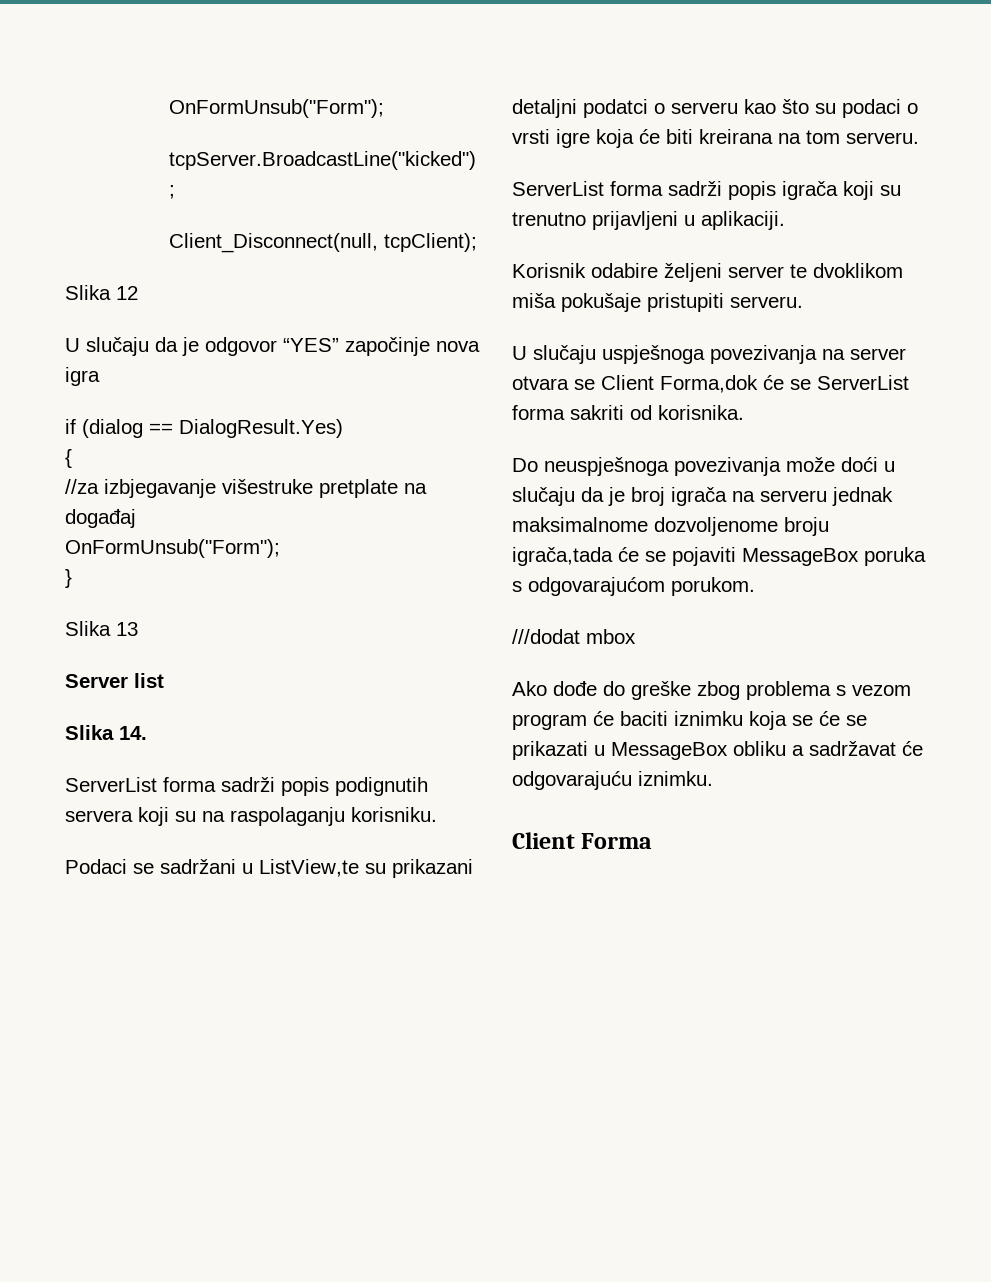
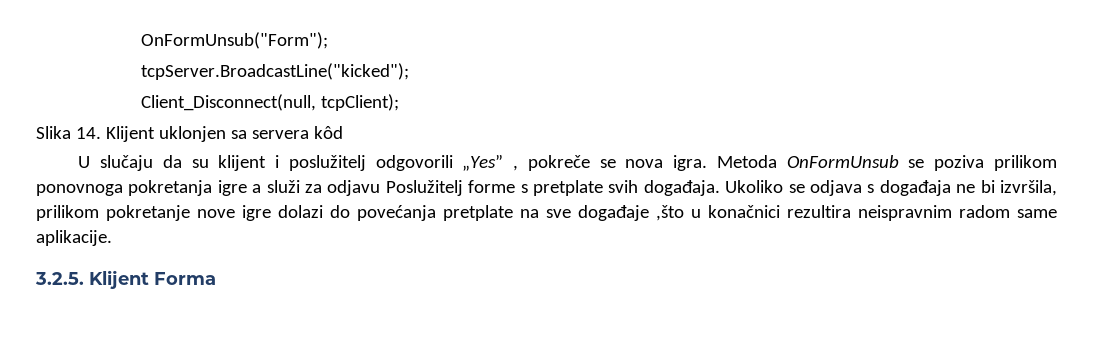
- Slika 12
- U slučaju da je odgovor “YES” započinje nova igra
- if (dialog == DialogResult.Yes)
- {
- //za izbjegavanje višestruke pretplate na događaj
- OnFormUnsub("Form");
- }
- Slika 13
- Server list
- Slika 14.
- ServerList forma sadrži popis podignutih servera koji su na raspolaganju korisniku.
- Podaci se sadržani u ListView,te su prikazani detaljni podatci o serveru kao što su podaci o vrsti igre koja će biti kreirana na tom serveru.
- ServerList forma sadrži popis igrača koji su trenutno prijavljeni u aplikaciji.
- Korisnik odabire željeni server te dvoklikom miša pokušaje pristupiti serveru.
- U slučaju uspješnoga povezivanja na server otvara se Client Forma,dok će se ServerList forma sakriti od korisnika.
- Do neuspješnoga povezivanja može doći u slučaju da je broj igrača na serveru jednak maksimalnome dozvoljenome broju igrača,tada će se pojaviti MessageBox poruka s odgovarajućom porukom.
- ///dodat mbox
- Ako dođe do greške zbog problema s vezom program će baciti iznimku koja se će se prikazati u MessageBox obliku a sadržavat će odgovarajuću iznimku.
- Client Forma
+ Slika 14. Klijent uklonjen sa servera kôd
+ U slučaju da su klijent i poslužitelj odgovorili „Yes” , pokreče se nova igra. Metoda OnFormUnsub se poziva prilikom ponovnoga pokretanja igre a služi za odjavu Poslužitelj forme s pretplate svih događaja. Ukoliko se odjava s događaja ne bi izvršila, prilikom pokretanje nove igre dolazi do povećanja pretplate na sve događaje ,što u konačnici rezultira neispravnim radom same aplikacije.
+ 3.2.5. Klijent Forma

